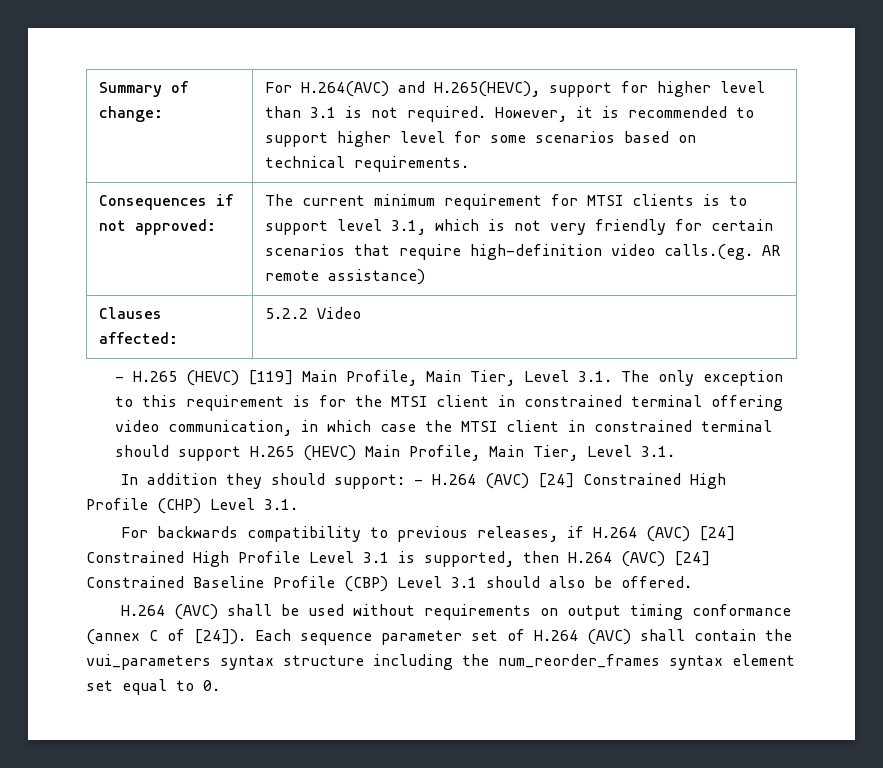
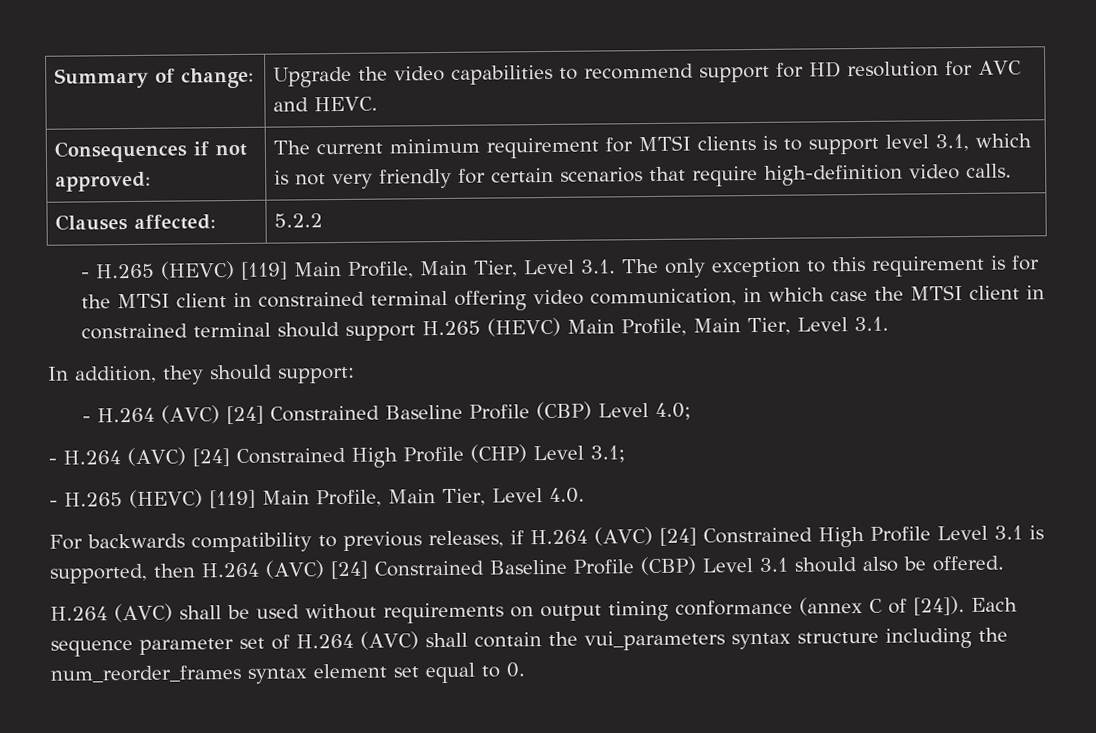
- Summary of change: | For H.264(AVC) and H.265(HEVC), support for higher level than 3.1 is not required. However, it is recommended to support higher level for some scenarios based on technical requirements.
+ Summary of change: | Upgrade the video capabilities to recommend support for HD resolution for AVC and HEVC.
- Consequences if not approved: | The current minimum requirement for MTSI clients is to support level 3.1, which is not very friendly for certain scenarios that require high-definition video calls.(eg. AR remote assistance)
+ Consequences if not approved: | The current minimum requirement for MTSI clients is to support level 3.1, which is not very friendly for certain scenarios that require high-definition video calls.
- Clauses affected: | 5.2.2 Video
+ Clauses affected: | 5.2.2
- In addition they should support: - H.264 (AVC) [24] Constrained High Profile (CHP) Level 3.1.
+ In addition, they should support:
+ - H.264 (AVC) [24] Constrained Baseline Profile (CBP) Level 4.0;
+ - H.264 (AVC) [24] Constrained High Profile (CHP) Level 3.1;
+ - H.265 (HEVC) [119] Main Profile, Main Tier, Level 4.0.

